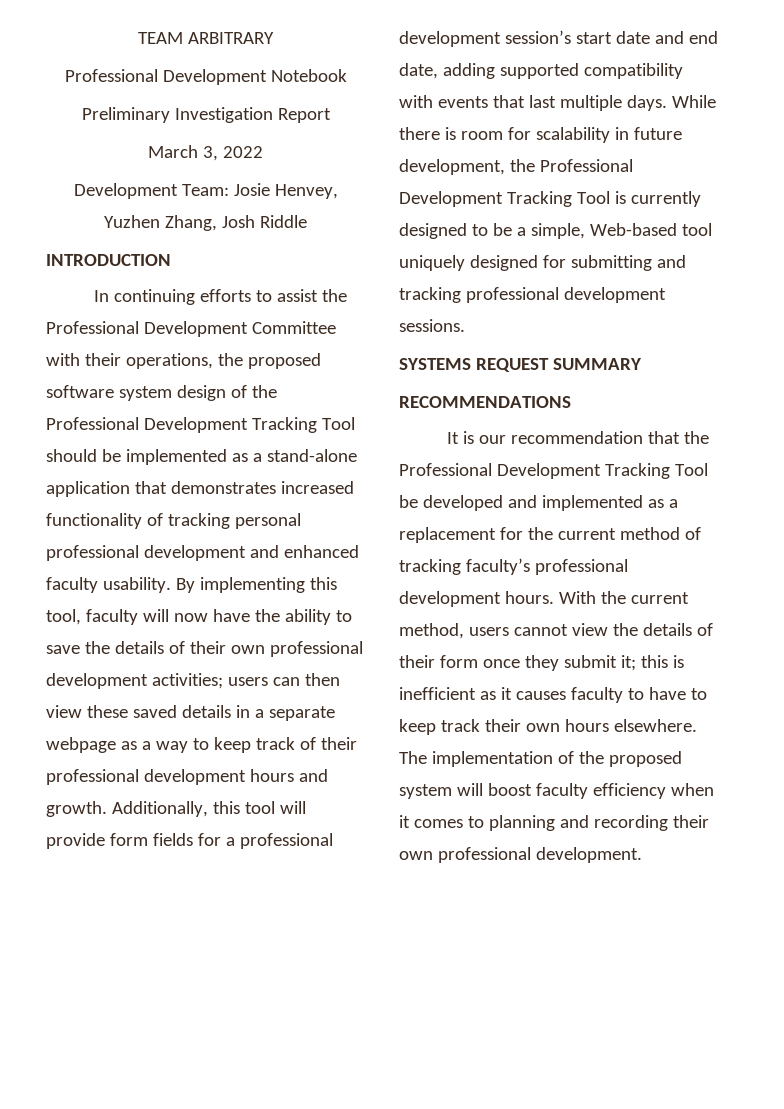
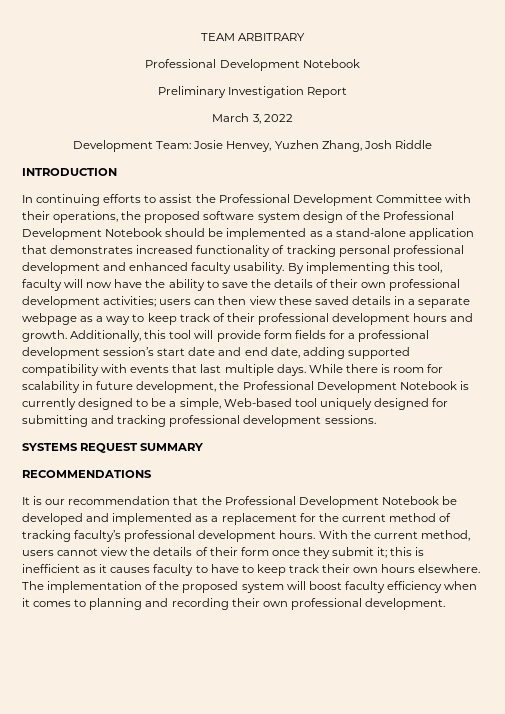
- In continuing efforts to assist the Professional Development Committee with their operations, the proposed software system design of the Professional Development Tracking Tool should be implemented as a stand-alone application that demonstrates increased functionality of tracking personal professional development and enhanced faculty usability.
+ In continuing efforts to assist the Professional Development Committee with their operations, the proposed software system design of the Professional Development Notebook should be implemented as a stand-alone application that demonstrates increased functionality of tracking personal professional development and enhanced faculty usability.
- While there is room for scalability in future development, the Professional Development Tracking Tool is currently designed to be a simple, Web-based tool uniquely designed for submitting and tracking professional development sessions.
+ While there is room for scalability in future development, the Professional Development Notebook is currently designed to be a simple, Web-based tool uniquely designed for submitting and tracking professional development sessions.
- It is our recommendation that the Professional Development Tracking Tool be developed and implemented as a replacement for the current method of tracking faculty’s professional development hours.
+ It is our recommendation that the Professional Development Notebook be developed and implemented as a replacement for the current method of tracking faculty’s professional development hours.

